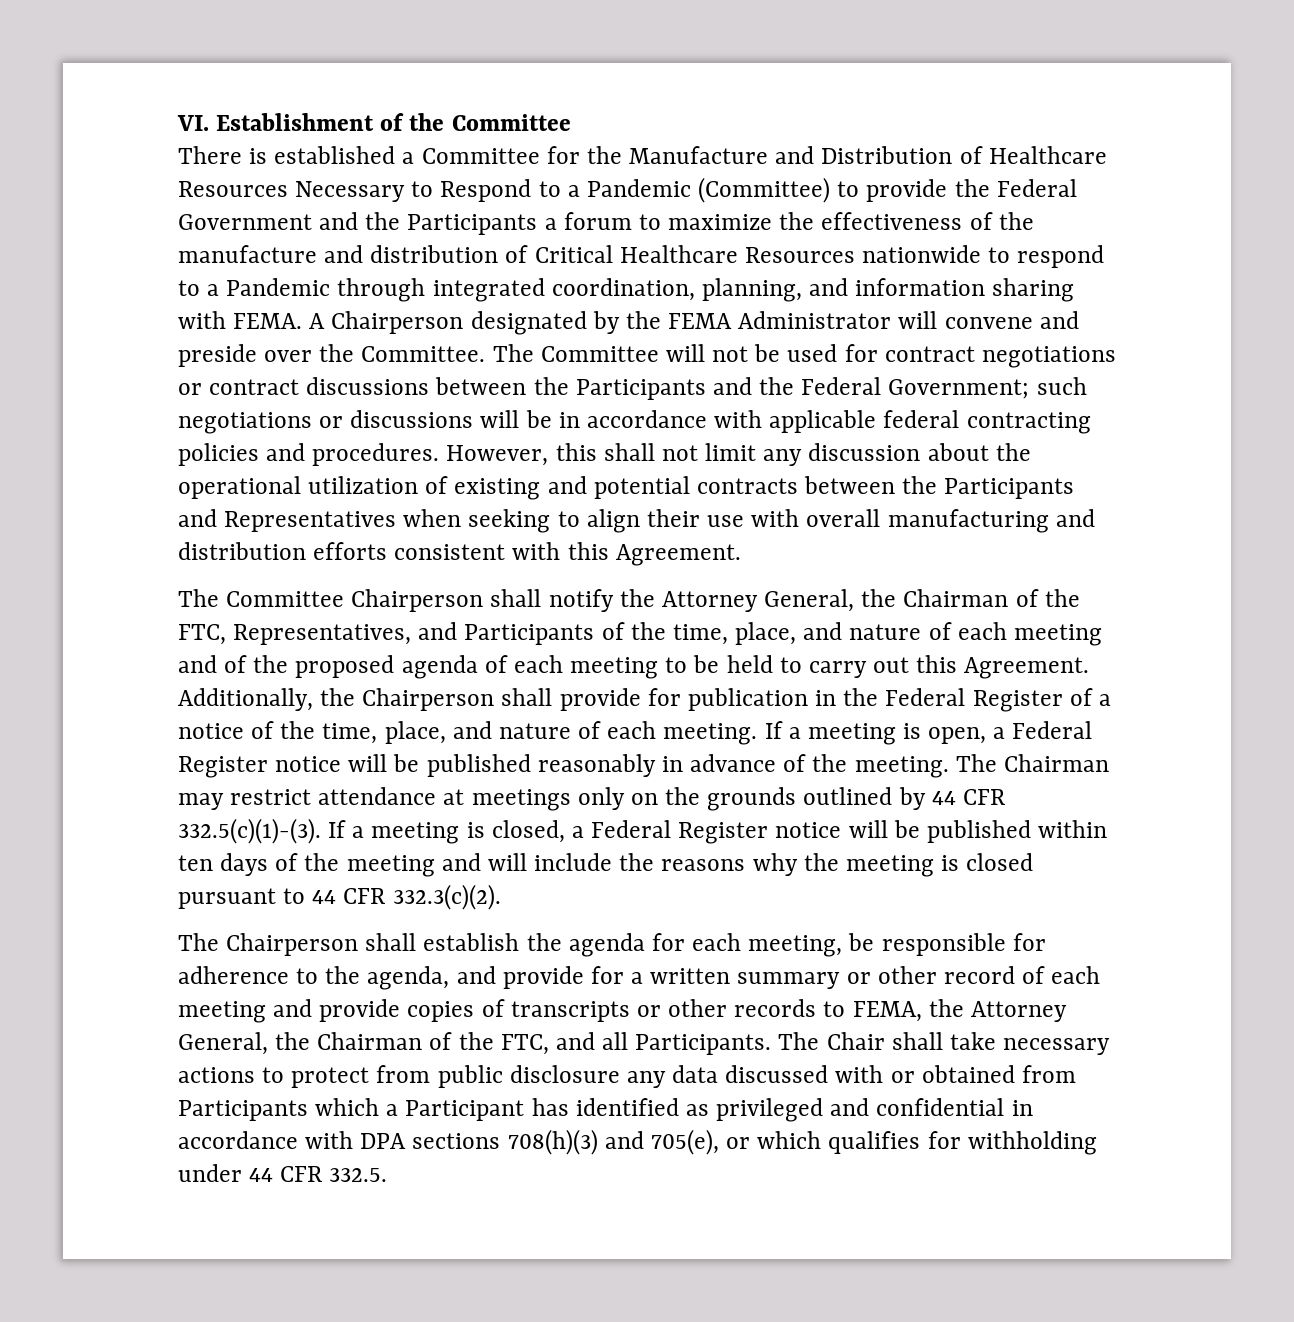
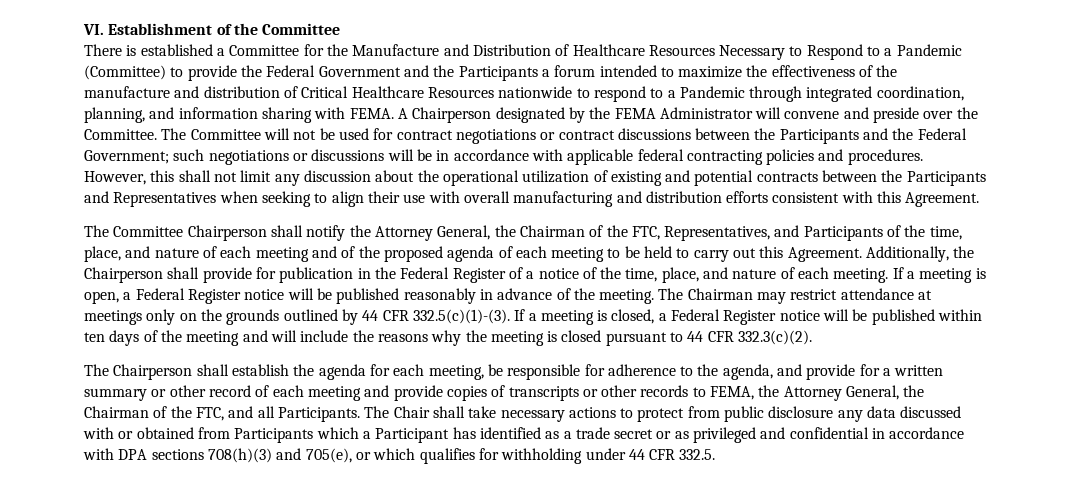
- There is established a Committee for the Manufacture and Distribution of Healthcare Resources Necessary to Respond to a Pandemic (Committee) to provide the Federal Government and the Participants a forum to maximize the effectiveness of the manufacture and distribution of Critical Healthcare Resources nationwide to respond to a Pandemic through integrated coordination, planning, and information sharing with FEMA.
+ There is established a Committee for the Manufacture and Distribution of Healthcare Resources Necessary to Respond to a Pandemic (Committee) to provide the Federal Government and the Participants a forum intended to maximize the effectiveness of the manufacture and distribution of Critical Healthcare Resources nationwide to respond to a Pandemic through integrated coordination, planning, and information sharing with FEMA.
- The Chair shall take necessary actions to protect from public disclosure any data discussed with or obtained from Participants which a Participant has identified as privileged and confidential in accordance with DPA sections 708(h)(3) and 705(e), or which qualifies for withholding under 44 CFR 332.5.
+ The Chair shall take necessary actions to protect from public disclosure any data discussed with or obtained from Participants which a Participant has identified as a trade secret or as privileged and confidential in accordance with DPA sections 708(h)(3) and 705(e), or which qualifies for withholding under 44 CFR 332.5.

